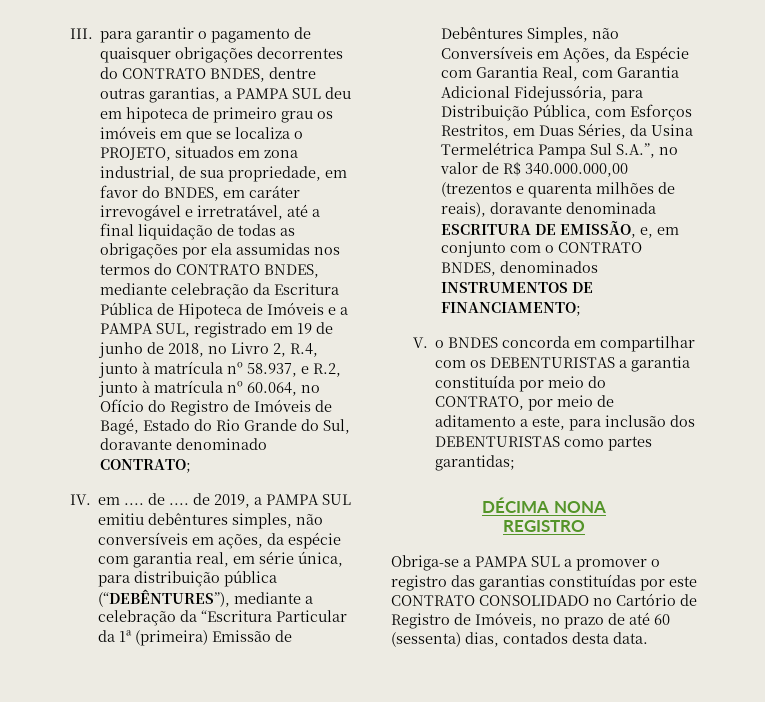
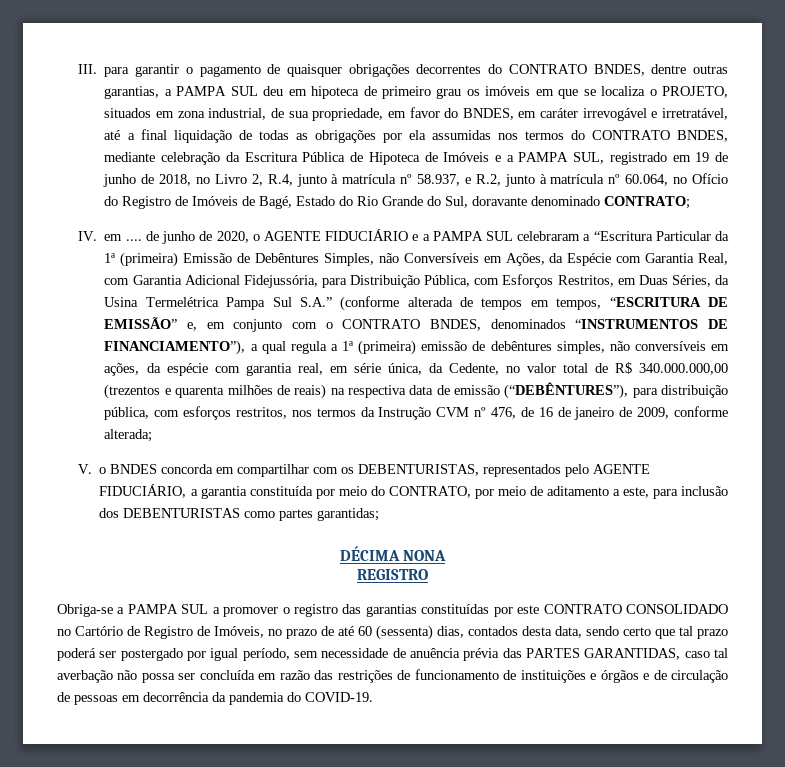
- IV. em .... de .... de 2019, a PAMPA SUL emitiu debêntures simples, não conversíveis em ações, da espécie com garantia real, em série única, para distribuição pública (“DEBÊNTURES”), mediante a celebração da “Escritura Particular da 1ª (primeira) Emissão de Debêntures Simples, não Conversíveis em Ações, da Espécie com Garantia Real, com Garantia Adicional Fidejussória, para Distribuição Pública, com Esforços Restritos, em Duas Séries, da Usina Termelétrica Pampa Sul S.A.”, no valor de R$ 340.000.000,00 (trezentos e quarenta milhões de reais), doravante denominada ESCRITURA DE EMISSÃO, e, em conjunto com o CONTRATO BNDES, denominados INSTRUMENTOS DE FINANCIAMENTO;
+ IV. em .... de junho de 2020, o AGENTE FIDUCIÁRIO e a PAMPA SUL celebraram a “Escritura Particular da 1ª (primeira) Emissão de Debêntures Simples, não Conversíveis em Ações, da Espécie com Garantia Real, com Garantia Adicional Fidejussória, para Distribuição Pública, com Esforços Restritos, em Duas Séries, da Usina Termelétrica Pampa Sul S.A.” (conforme alterada de tempos em tempos, “ESCRITURA DE EMISSÃO” e, em conjunto com o CONTRATO BNDES, denominados “INSTRUMENTOS DE FINANCIAMENTO”), a qual regula a 1ª (primeira) emissão de debêntures simples, não conversíveis em ações, da espécie com garantia real, em série única, da Cedente, no valor total de R$ 340.000.000,00 (trezentos e quarenta milhões de reais) na respectiva data de emissão (“DEBÊNTURES”), para distribuição pública, com esforços restritos, nos termos da Instrução CVM nº 476, de 16 de janeiro de 2009, conforme alterada;
- V. o BNDES concorda em compartilhar com os DEBENTURISTAS a garantia constituída por meio do CONTRATO, por meio de aditamento a este, para inclusão dos DEBENTURISTAS como partes garantidas;
+ V. o BNDES concorda em compartilhar com os DEBENTURISTAS, representados pelo AGENTE FIDUCIÁRIO, a garantia constituída por meio do CONTRATO, por meio de aditamento a este, para inclusão dos DEBENTURISTAS como partes garantidas;
- Obriga-se a PAMPA SUL a promover o registro das garantias constituídas por este CONTRATO CONSOLIDADO no Cartório de Registro de Imóveis, no prazo de até 60 (sessenta) dias, contados desta data.
+ Obriga-se a PAMPA SUL a promover o registro das garantias constituídas por este CONTRATO CONSOLIDADO no Cartório de Registro de Imóveis, no prazo de até 60 (sessenta) dias, contados desta data, sendo certo que tal prazo poderá ser postergado por igual período, sem necessidade de anuência prévia das PARTES GARANTIDAS, caso tal averbação não possa ser concluída em razão das restrições de funcionamento de instituições e órgãos e de circulação de pessoas em decorrência da pandemia do COVID-19.

